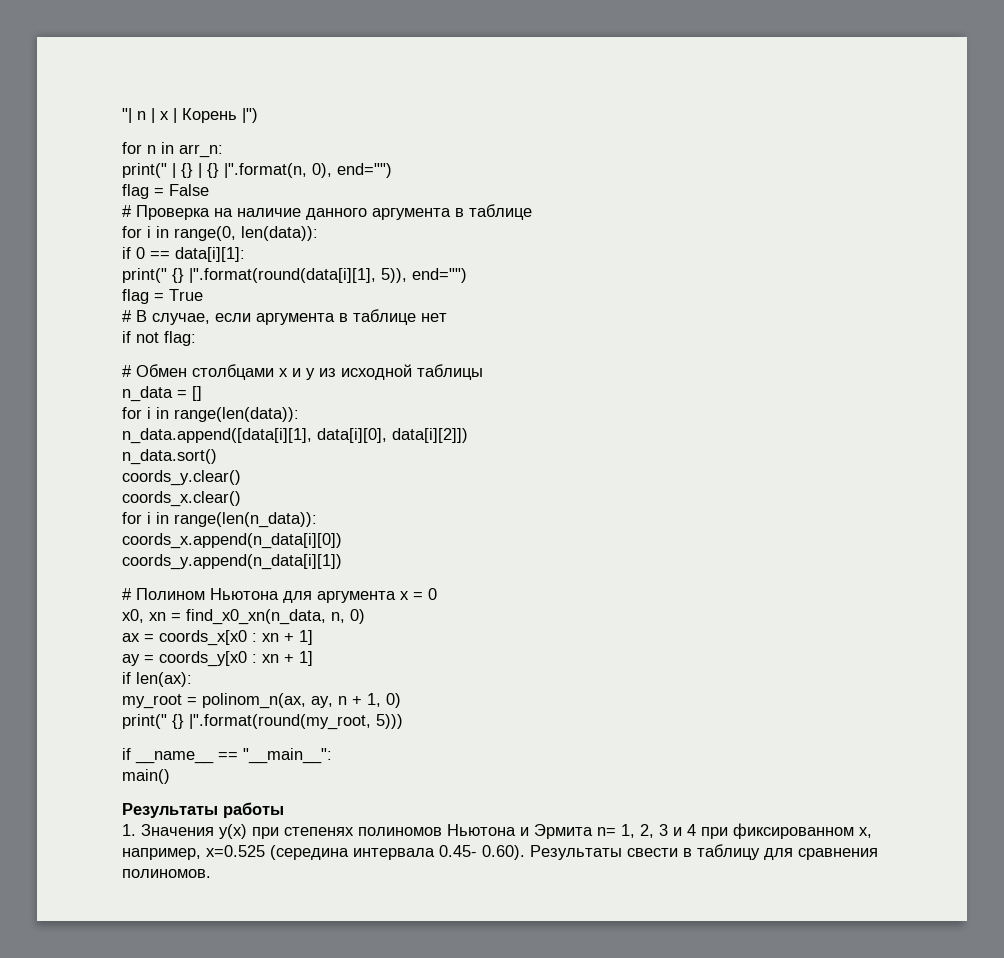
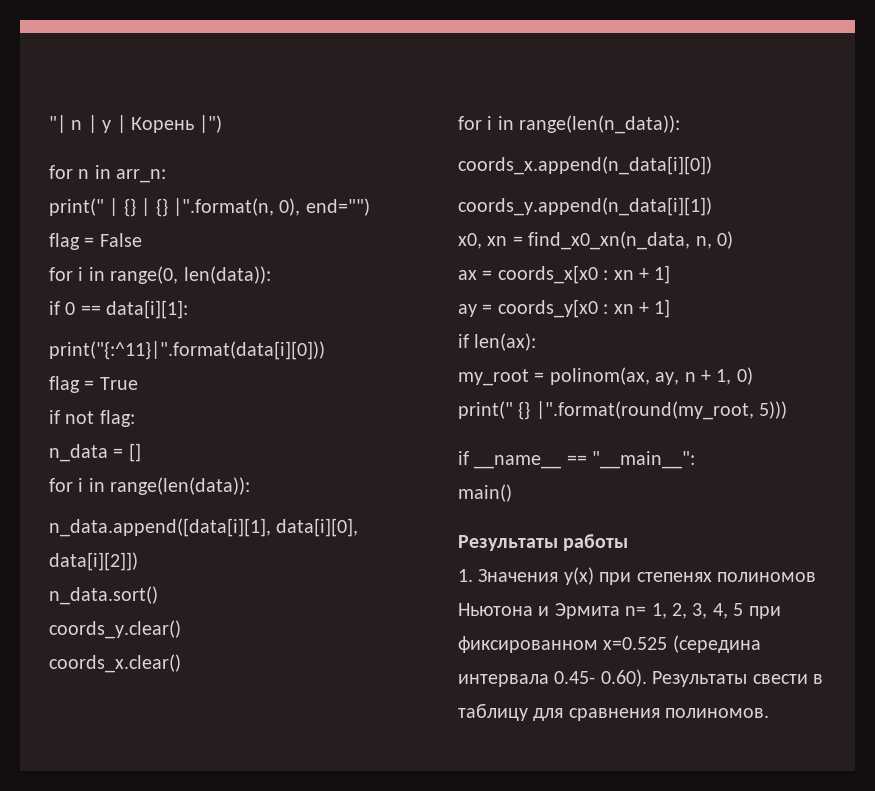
- "| n | x | Корень |")
+ "| n | y | Корень |")
- # Проверка на наличие данного аргумента в таблице
- print(" {} |".format(round(data[i][1], 5)), end="")
+ print("{:^11}|".format(data[i][0]))
  flag = True
- # В случае, если аргумента в таблице нет
  if not flag:
- # Обмен столбцами x и y из исходной таблицы
- # Полином Ньютона для аргумента x = 0
- my_root = polinom_n(ax, ay, n + 1, 0)
+ my_root = polinom(ax, ay, n + 1, 0)
- 1. Значения y(x) при степенях полиномов Ньютона и Эрмита n= 1, 2, 3 и 4 при фиксированном x, например, x=0.525 (середина интервала 0.45- 0.60). Результаты свести в таблицу для сравнения полиномов.
+ 1. Значения y(x) при степенях полиномов Ньютона и Эрмита n= 1, 2, 3, 4, 5 при фиксированном x=0.525 (середина интервала 0.45- 0.60). Результаты свести в таблицу для сравнения полиномов.

